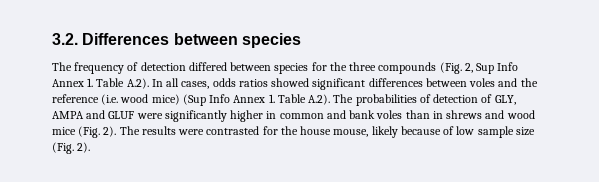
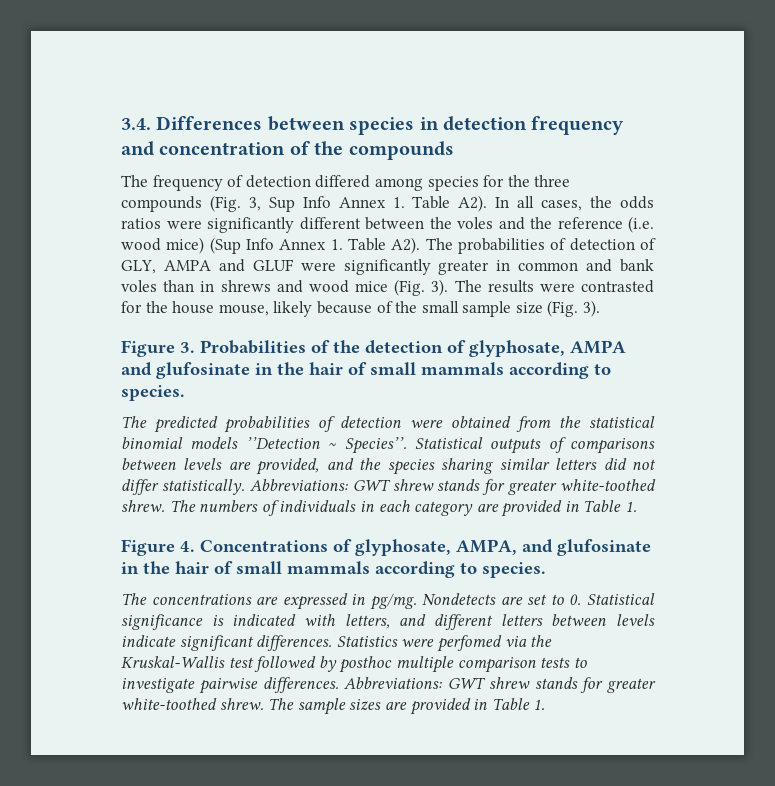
- 3.2. Differences between species
+ 3.4. Differences between species in detection frequency and concentration of the compounds
- The frequency of detection differed between species for the three compounds (Fig. 2, Sup Info Annex 1. Table A.2). In all cases, odds ratios showed significant differences between voles and the reference (i.e. wood mice) (Sup Info Annex 1. Table A.2). The probabilities of detection of GLY, AMPA and GLUF were significantly higher in common and bank voles than in shrews and wood mice (Fig. 2).
+ The frequency of detection differed among species for the three compounds (Fig. 3, Sup Info Annex 1. Table A2). In all cases, the odds ratios were significantly different between the voles and the reference (i.e. wood mice) (Sup Info Annex 1. Table A2). The probabilities of detection of GLY, AMPA and GLUF were significantly greater in common and bank voles than in shrews and wood mice (Fig. 3).
- The results were contrasted for the house mouse, likely because of low sample size (Fig. 2).
+ The results were contrasted for the house mouse, likely because of the small sample size (Fig. 3).
+ Figure 3. Probabilities of the detection of glyphosate, AMPA and glufosinate in the hair of small mammals according to species.
+ The predicted probabilities of detection were obtained from the statistical binomial models ’’Detection ~ Species’’. Statistical outputs of comparisons between levels are provided, and the species sharing similar letters did not differ statistically. Abbreviations: GWT shrew stands for greater white-toothed shrew. The numbers of individuals in each category are provided in Table 1.
+ Figure 4. Concentrations of glyphosate, AMPA, and glufosinate in the hair of small mammals according to species.
+ The concentrations are expressed in pg/mg. Nondetects are set to 0. Statistical significance is indicated with letters, and different letters between levels indicate significant differences. Statistics were perfomed via the Kruskal-Wallis test followed by posthoc multiple comparison tests to investigate pairwise differences. Abbreviations: GWT shrew stands for greater white-toothed shrew. The sample sizes are provided in Table 1.

